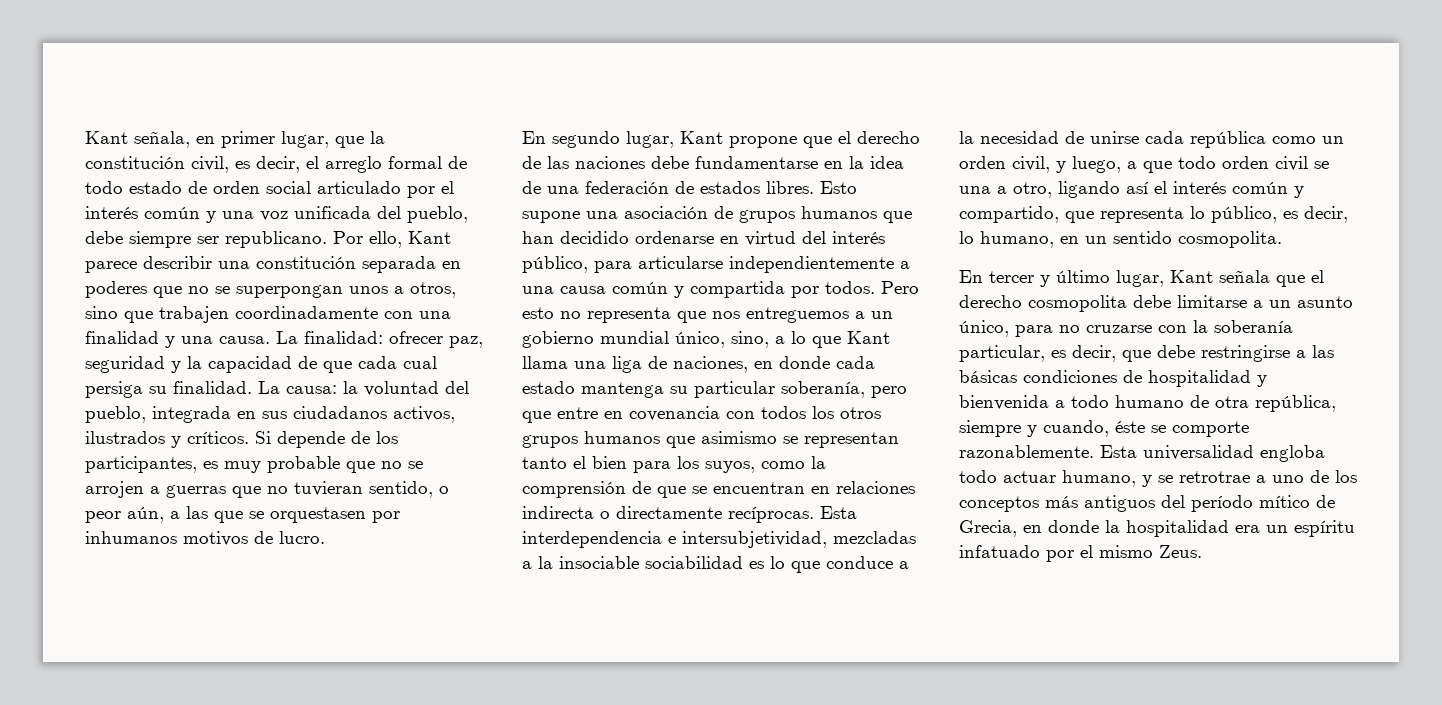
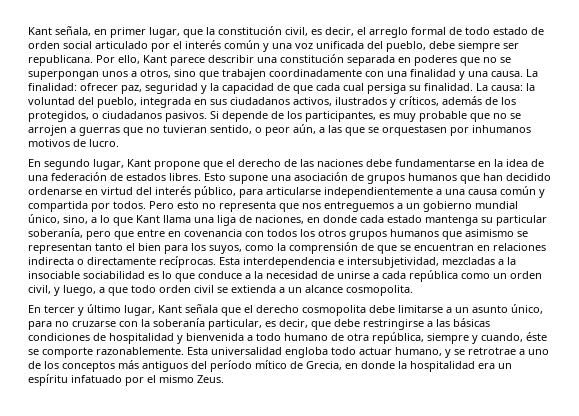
- Kant señala, en primer lugar, que la constitución civil, es decir, el arreglo formal de todo estado de orden social articulado por el interés común y una voz unificada del pueblo, debe siempre ser republicano.
+ Kant señala, en primer lugar, que la constitución civil, es decir, el arreglo formal de todo estado de orden social articulado por el interés común y una voz unificada del pueblo, debe siempre ser republicana.
- La causa: la voluntad del pueblo, integrada en sus ciudadanos activos, ilustrados y críticos.
+ La causa: la voluntad del pueblo, integrada en sus ciudadanos activos, ilustrados y críticos, además de los protegidos, o ciudadanos pasivos.
- Esta interdependencia e intersubjetividad, mezcladas a la insociable sociabilidad es lo que conduce a la necesidad de unirse cada república como un orden civil, y luego, a que todo orden civil se una a otro, ligando así el interés común y compartido, que representa lo público, es decir, lo humano, en un sentido cosmopolita.
+ Esta interdependencia e intersubjetividad, mezcladas a la insociable sociabilidad es lo que conduce a la necesidad de unirse a cada república como un orden civil, y luego, a que todo orden civil se extienda a un alcance cosmopolita.

